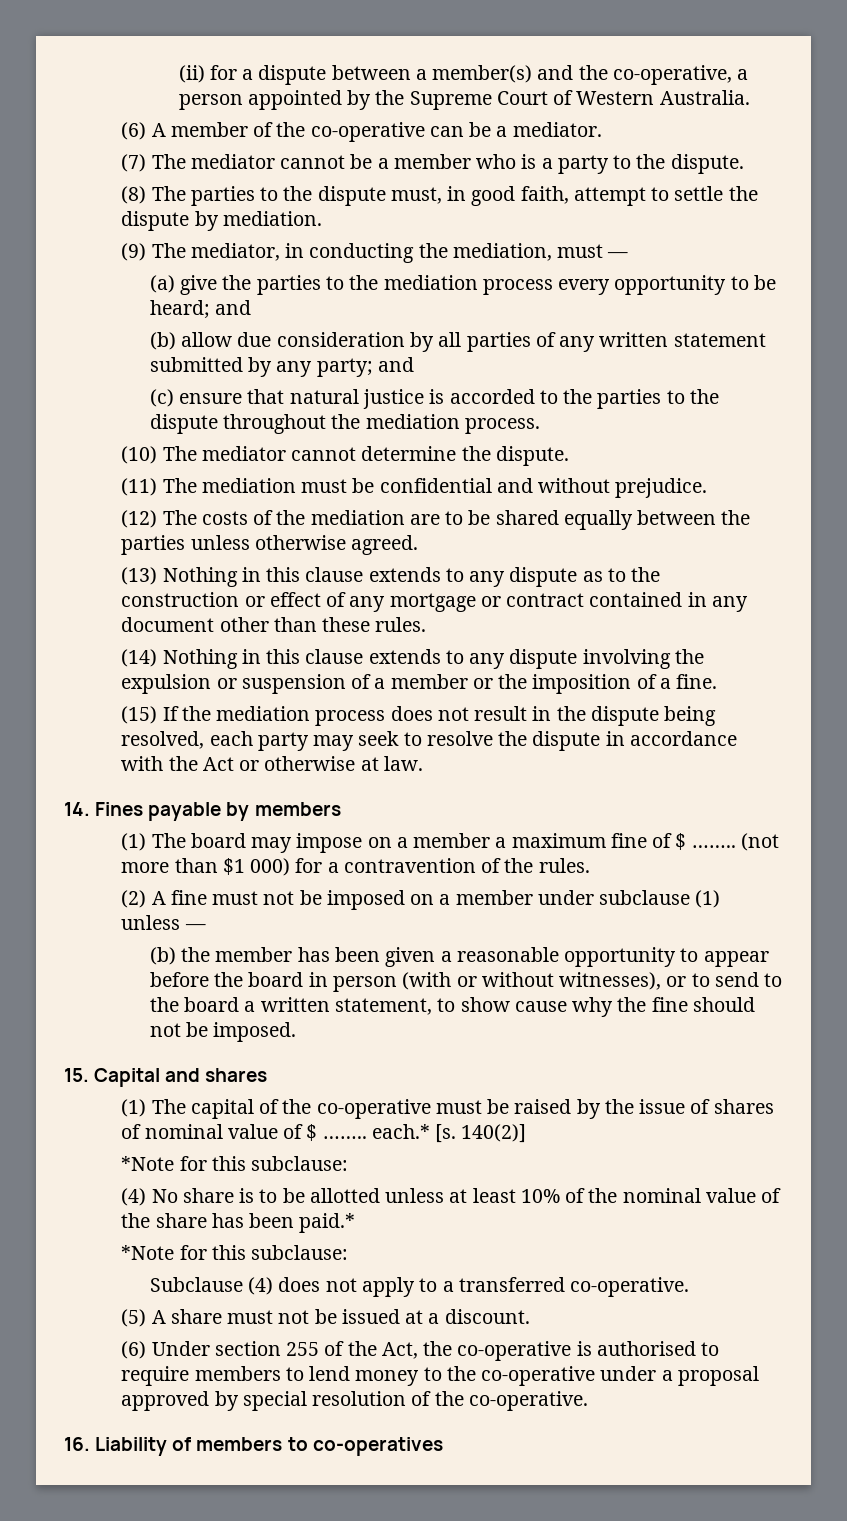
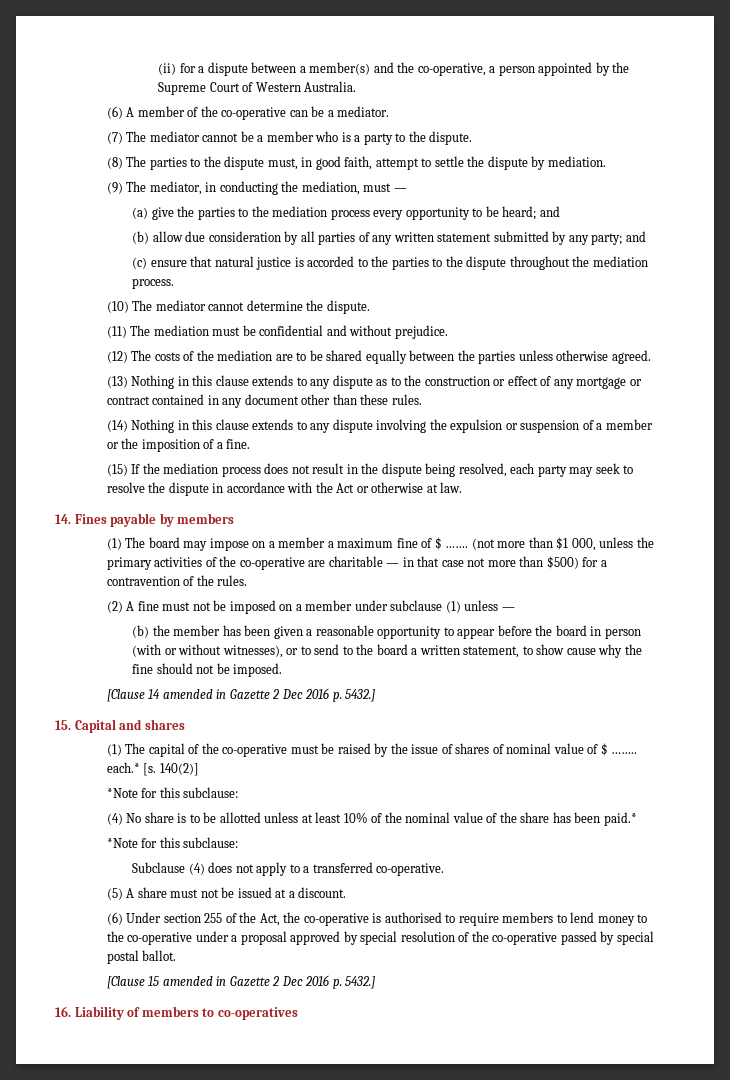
- (1) The board may impose on a member a maximum fine of $ ……..
+ (1) The board may impose on a member a maximum fine of $ …….
- (not more than $1 000) for a contravention of the rules.
+ (not more than $1 000, unless the primary activities of the co-operative are charitable — in that case not more than $500) for a contravention of the rules.
+ [Clause 14 amended in Gazette 2 Dec 2016 p. 5432.]
- (6) Under section 255 of the Act, the co-operative is authorised to require members to lend money to the co-operative under a proposal approved by special resolution of the co-operative.
+ (6) Under section 255 of the Act, the co-operative is authorised to require members to lend money to the co-operative under a proposal approved by special resolution of the co-operative passed by special postal ballot.
+ [Clause 15 amended in Gazette 2 Dec 2016 p. 5432.]

